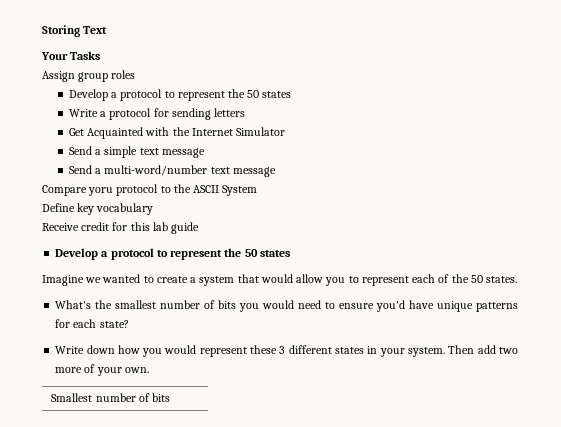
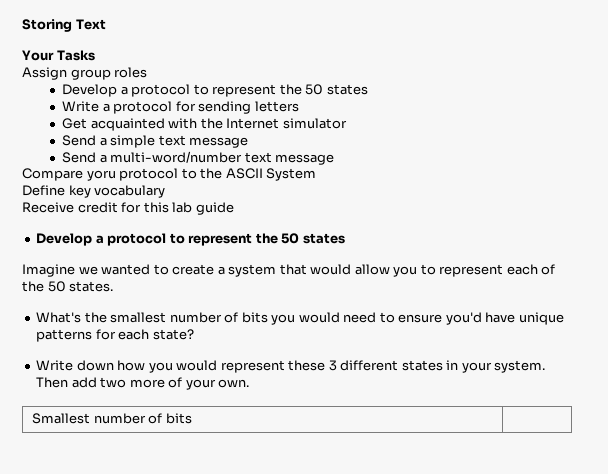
- Get Acquainted with the Internet Simulator
+ Get acquainted with the Internet simulator

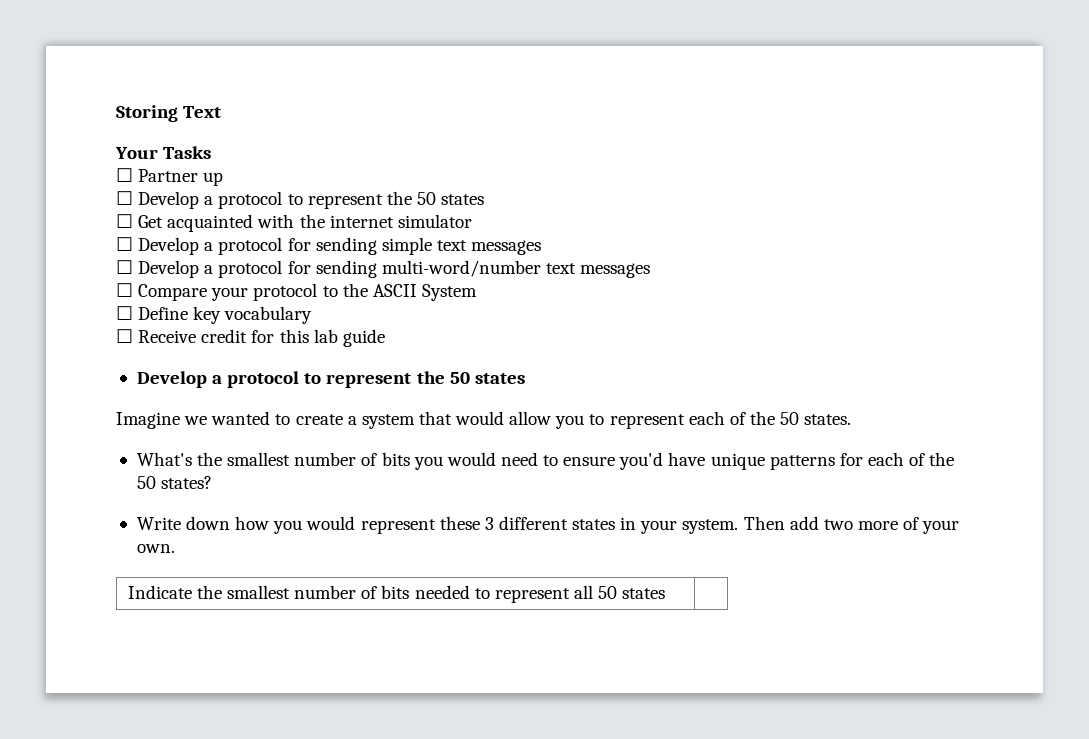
- Assign group roles
- Develop a protocol to represent the 50 states
- Write a protocol for sending letters
- Get acquainted with the Internet simulator
- Send a simple text message
- Send a multi-word/number text message
- Compare yoru protocol to the ASCII System
+ ☐ Partner up
+ ☐ Develop a protocol to represent the 50 states
+ ☐ Get acquainted with the internet simulator
+ ☐ Develop a protocol for sending simple text messages
+ ☐ Develop a protocol for sending multi-word/number text messages
+ ☐ Compare your protocol to the ASCII System
- Define key vocabulary
+ ☐ Define key vocabulary
- Receive credit for this lab guide
+ ☐ Receive credit for this lab guide
- What's the smallest number of bits you would need to ensure you'd have unique patterns for each state?
+ What's the smallest number of bits you would need to ensure you'd have unique patterns for each of the 50 states?
- Smallest number of bits |
+ Indicate the smallest number of bits needed to represent all 50 states |

